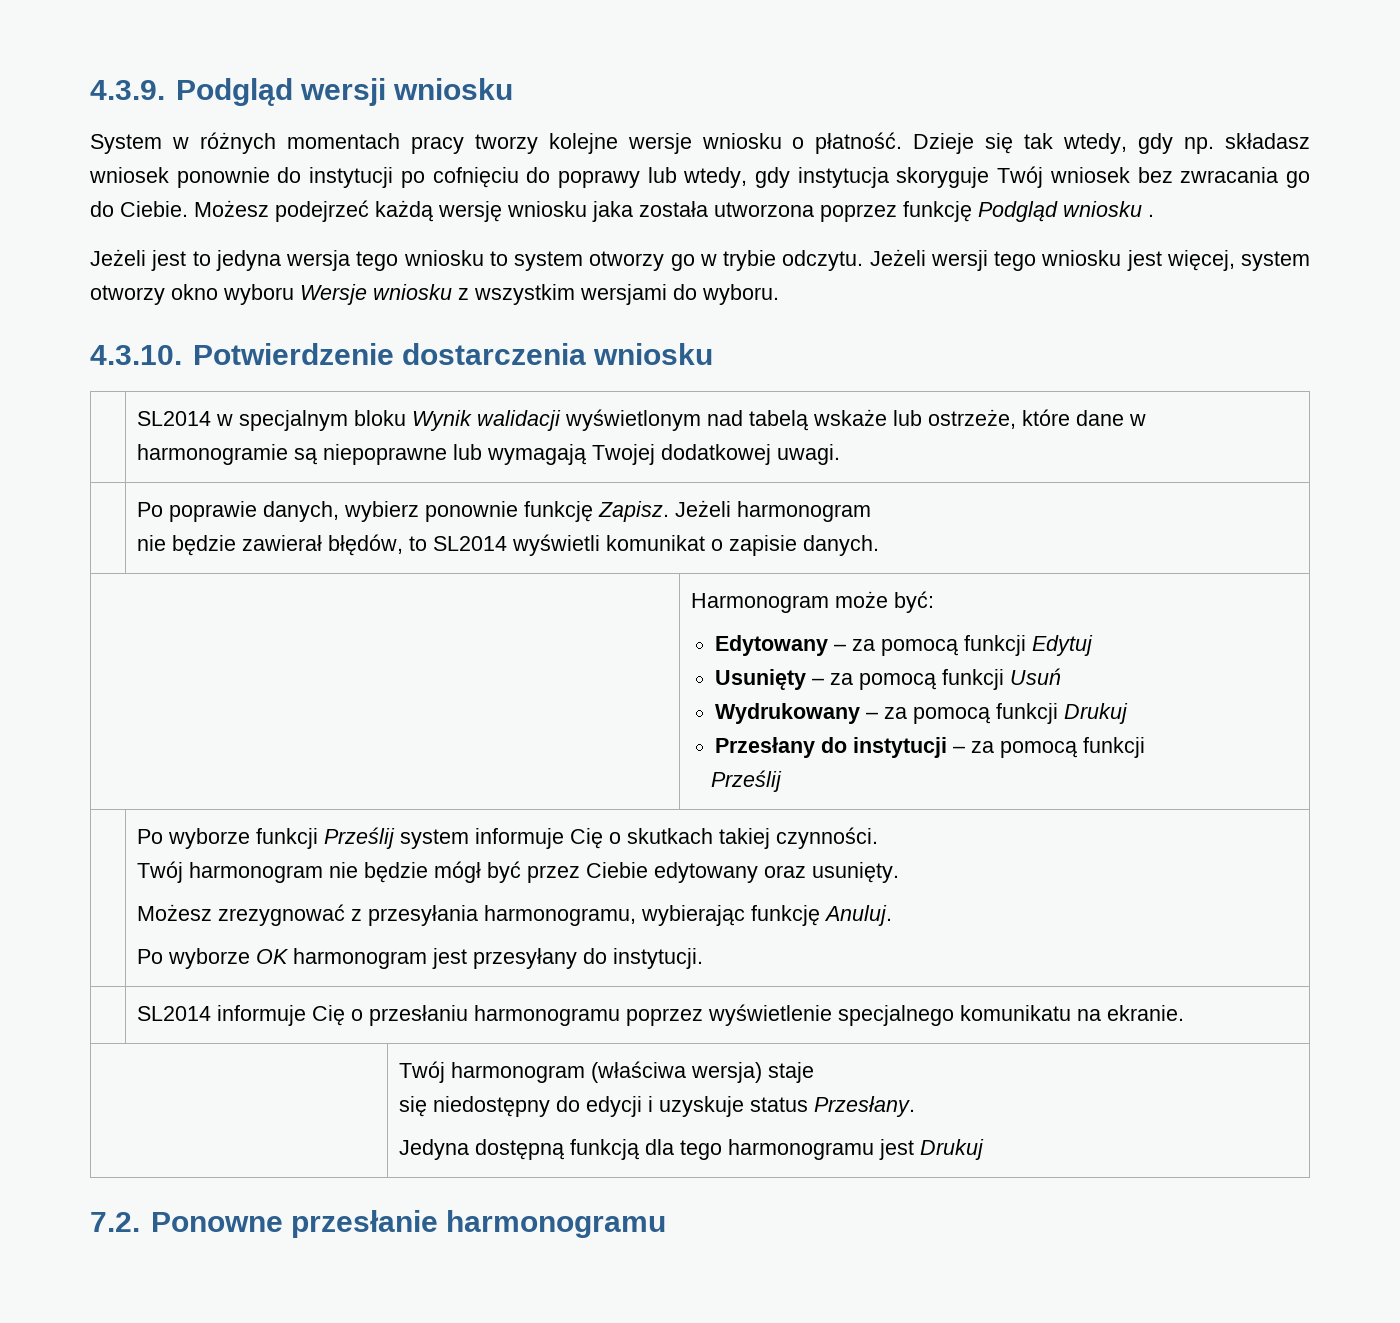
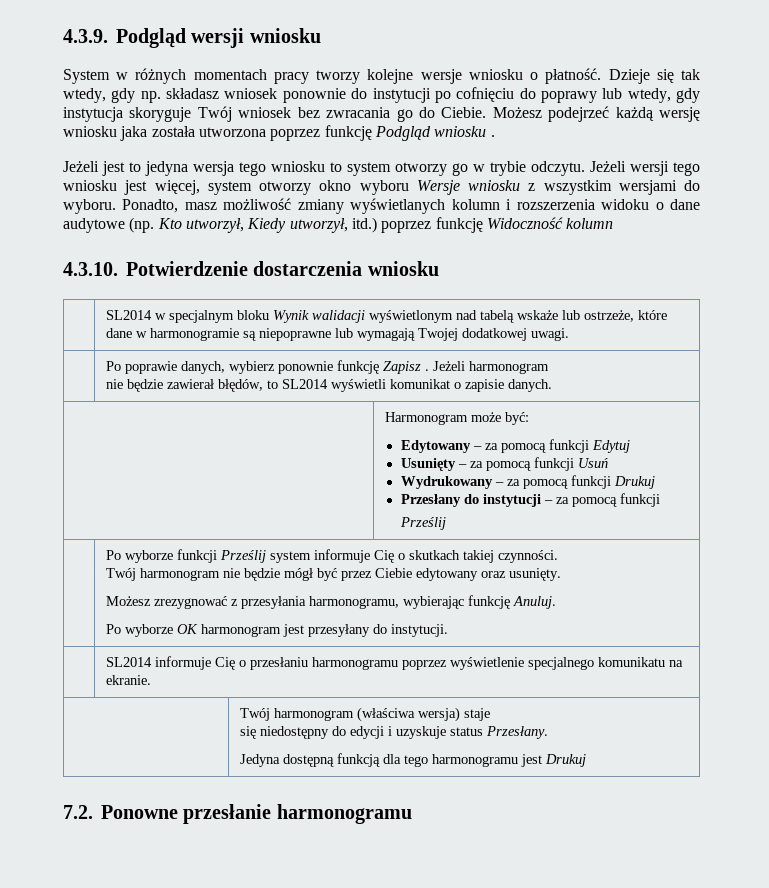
+ Ponadto, masz możliwość zmiany wyświetlanych kolumn i rozszerzenia widoku o dane audytowe (np. Kto utworzył, Kiedy utworzył, itd.) poprzez funkcję Widoczność kolumn
- | Po poprawie danych, wybierz ponownie funkcję Zapisz. Jeżeli harmonogram
+ | Po poprawie danych, wybierz ponownie funkcję Zapisz . Jeżeli harmonogram

